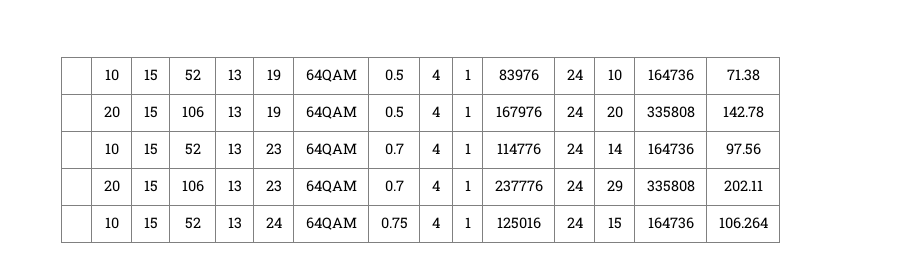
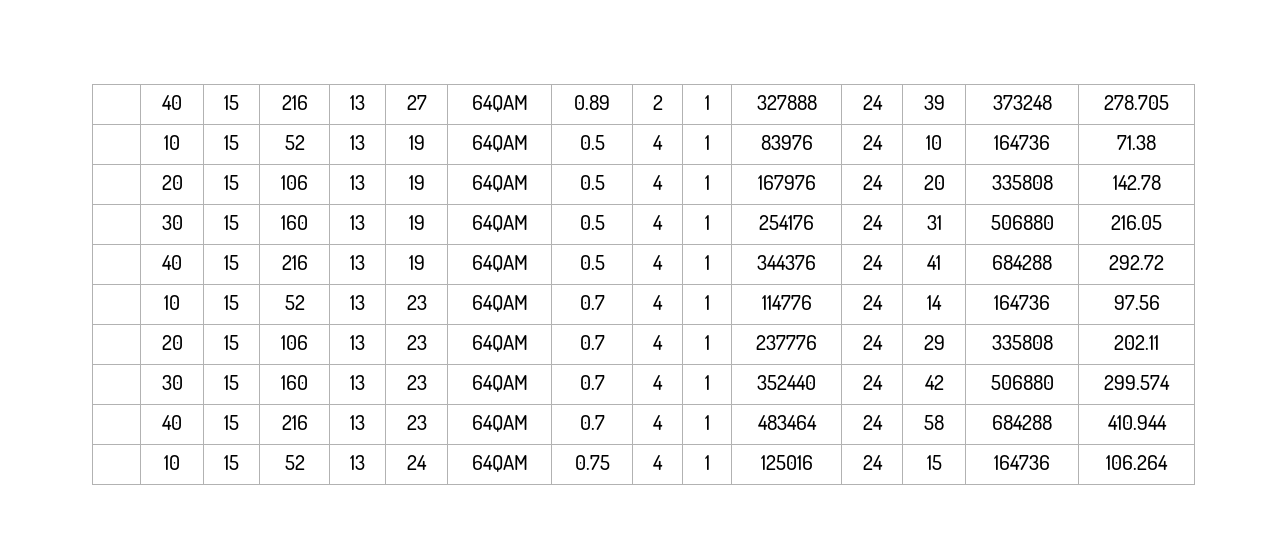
+ | 40 | 15 | 216 | 13 | 27 | 64QAM | 0.89 | 2 | 1 | 327888 | 24 | 39 | 373248 | 278.705
+ | 30 | 15 | 160 | 13 | 19 | 64QAM | 0.5 | 4 | 1 | 254176 | 24 | 31 | 506880 | 216.05
+ | 40 | 15 | 216 | 13 | 19 | 64QAM | 0.5 | 4 | 1 | 344376 | 24 | 41 | 684288 | 292.72
+ | 30 | 15 | 160 | 13 | 23 | 64QAM | 0.7 | 4 | 1 | 352440 | 24 | 42 | 506880 | 299.574
+ | 40 | 15 | 216 | 13 | 23 | 64QAM | 0.7 | 4 | 1 | 483464 | 24 | 58 | 684288 | 410.944

